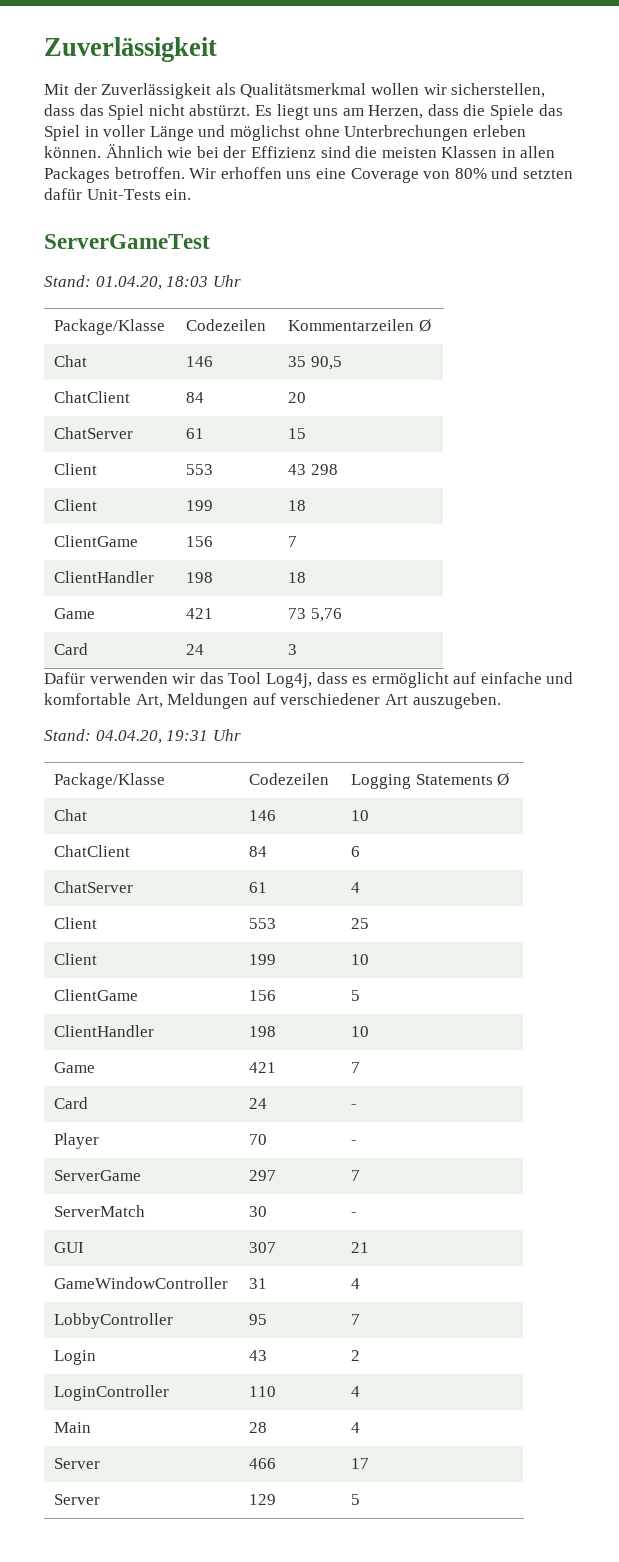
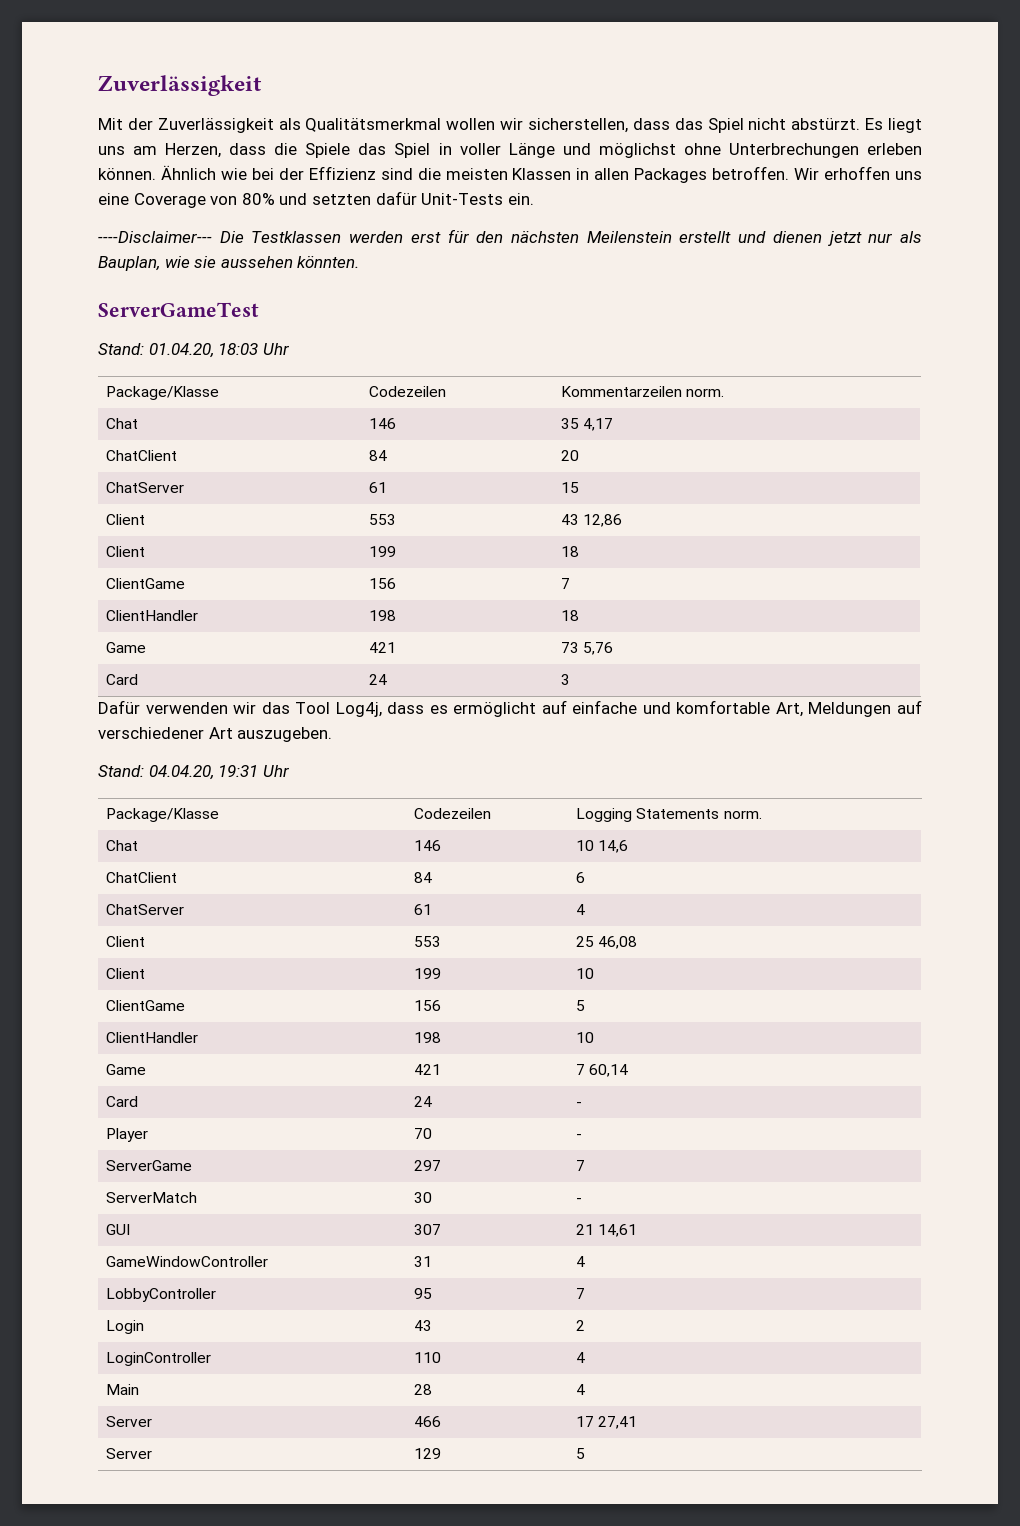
+ ----Disclaimer--- Die Testklassen werden erst für den nächsten Meilenstein erstellt und dienen jetzt nur als Bauplan, wie sie aussehen könnten.
- Package/Klasse | Codezeilen | Kommentarzeilen Ø
+ Package/Klasse | Codezeilen | Kommentarzeilen norm.
- Chat | 146 | 35 90,5
+ Chat | 146 | 35 4,17
- Client | 553 | 43 298
+ Client | 553 | 43 12,86
- Package/Klasse | Codezeilen | Logging Statements Ø
+ Package/Klasse | Codezeilen | Logging Statements norm.
- Chat | 146 | 10
+ Chat | 146 | 10 14,6
- Client | 553 | 25
+ Client | 553 | 25 46,08
- Game | 421 | 7
+ Game | 421 | 7 60,14
- GUI | 307 | 21
+ GUI | 307 | 21 14,61
- Server | 466 | 17
+ Server | 466 | 17 27,41

